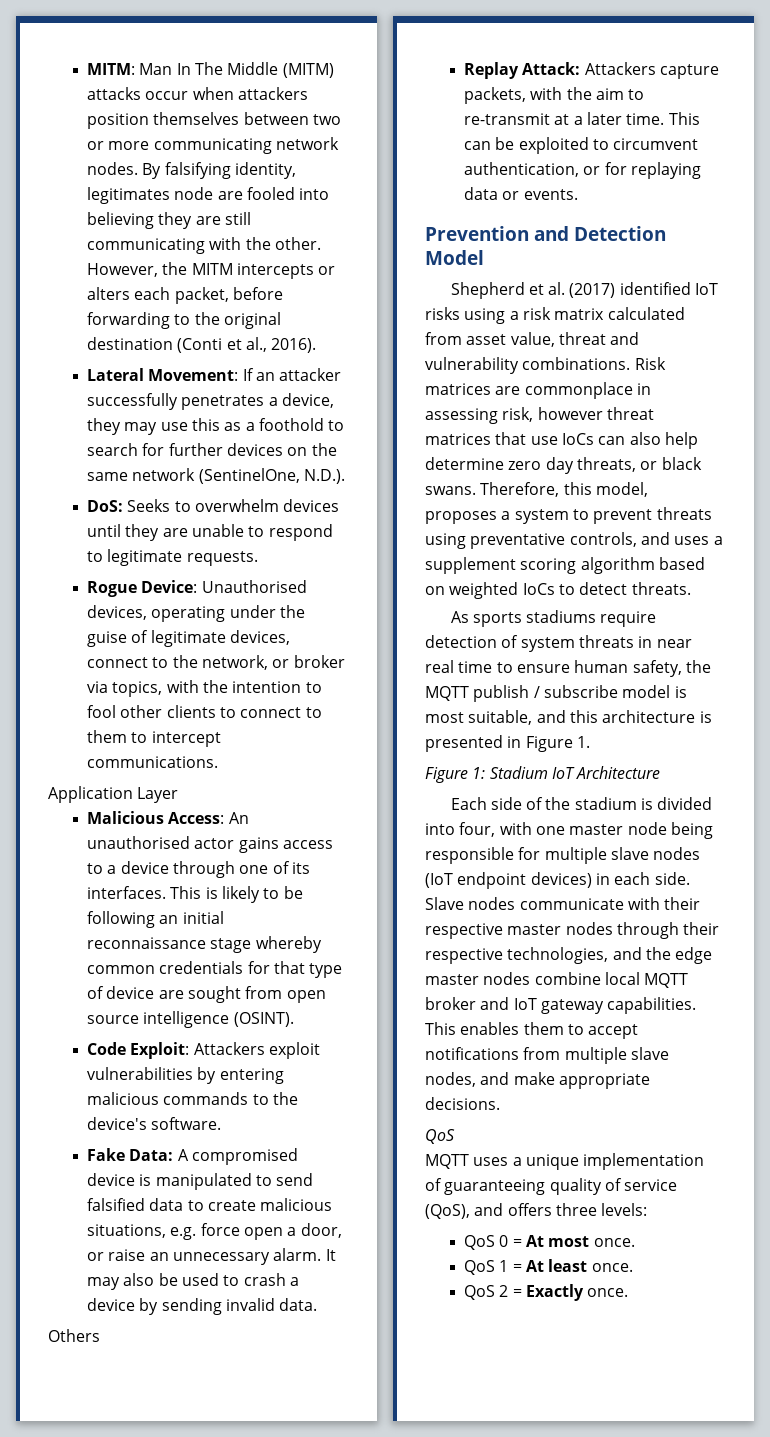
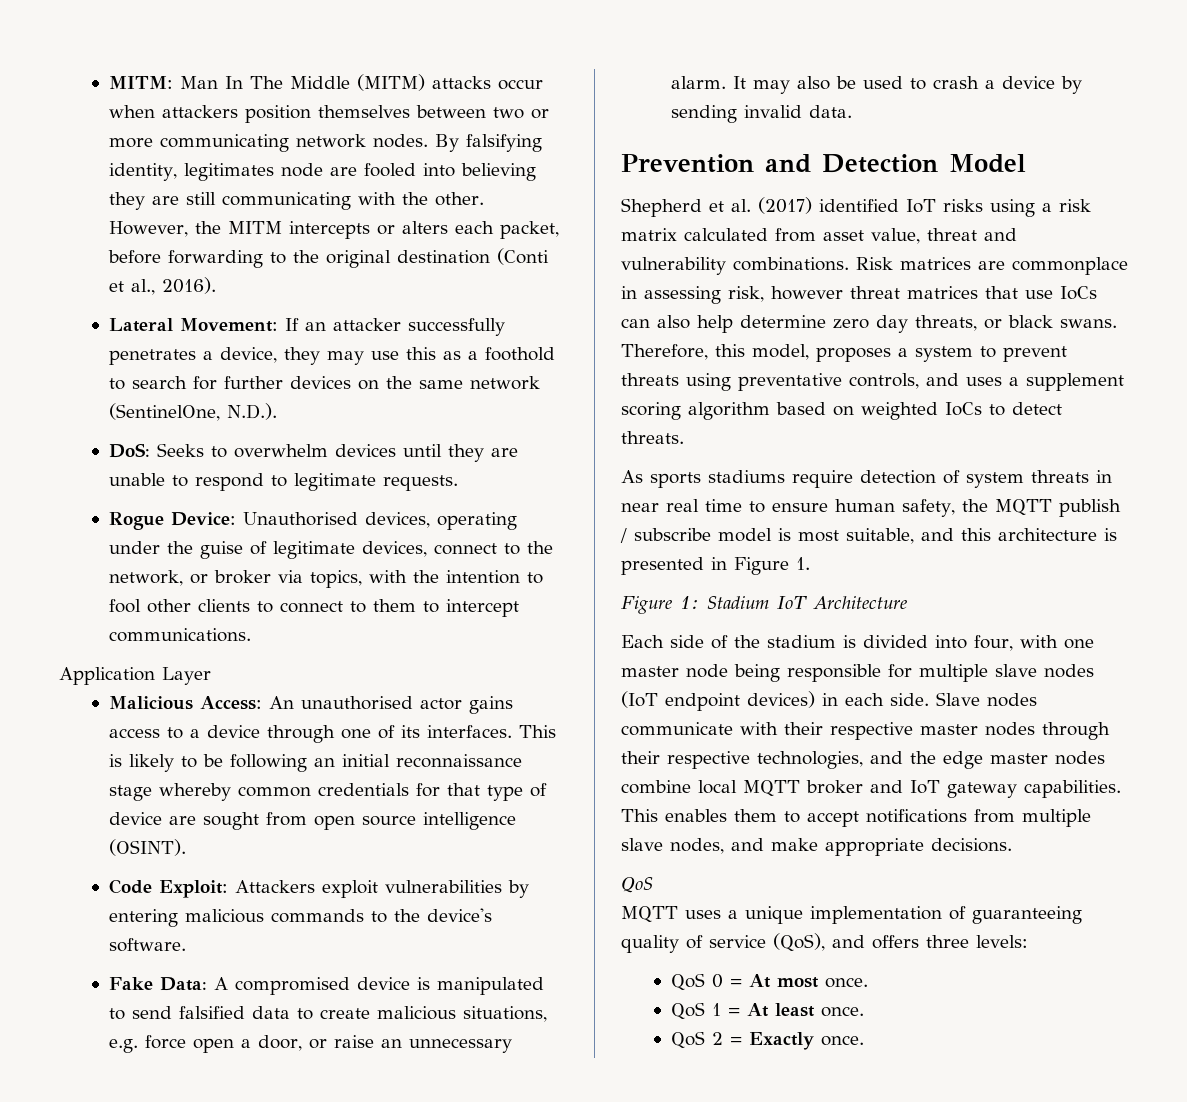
- Others
- Replay Attack: Attackers capture packets, with the aim to re-transmit at a later time. This can be exploited to circumvent authentication, or for replaying data or events.

